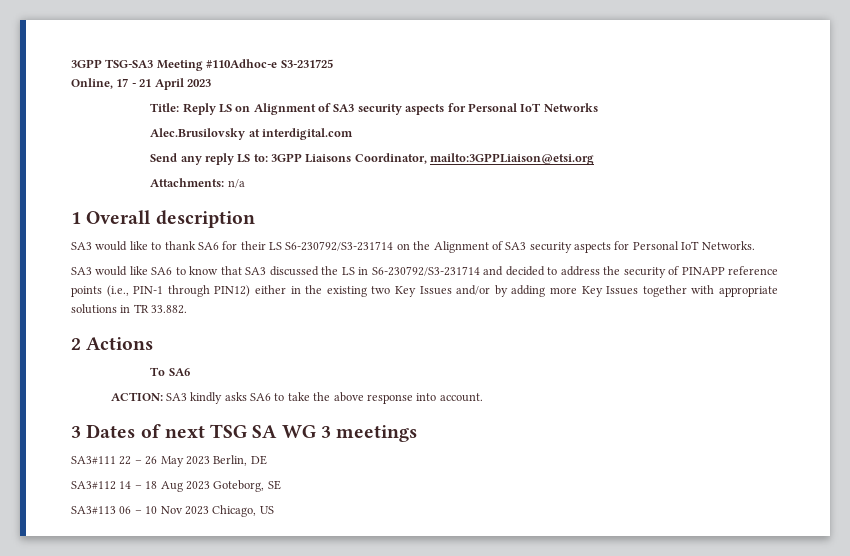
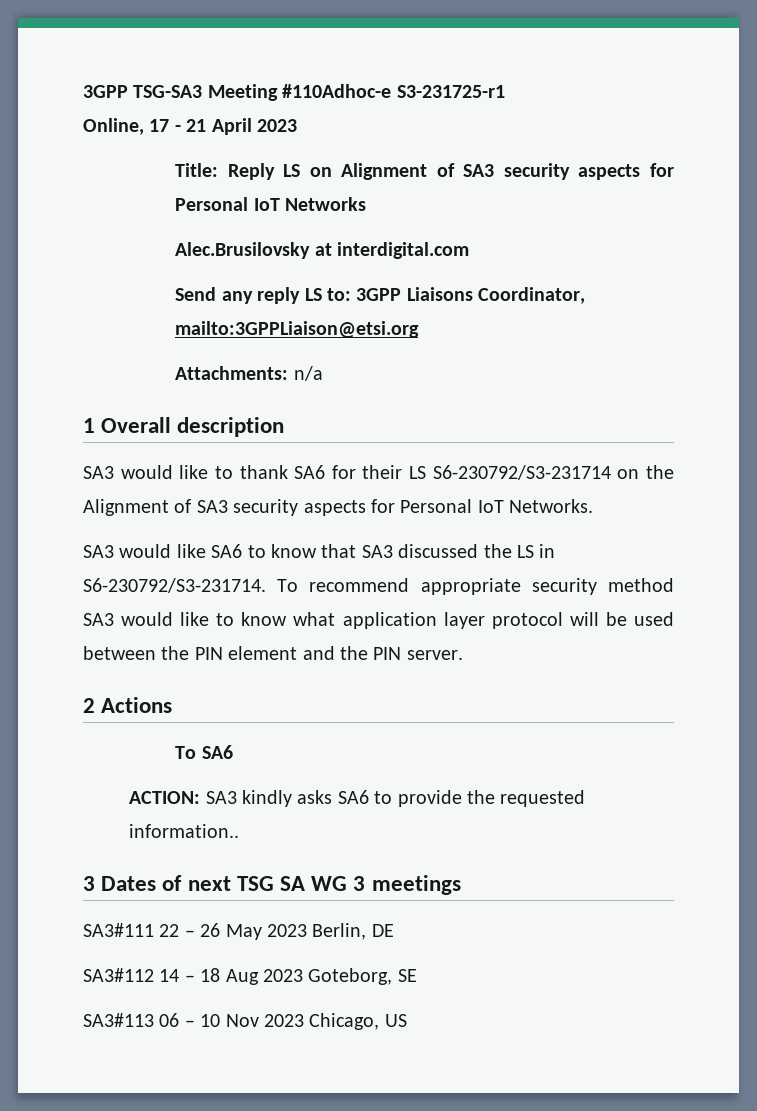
- 3GPP TSG-SA3 Meeting #110Adhoc-e S3-231725
+ 3GPP TSG-SA3 Meeting #110Adhoc-e S3-231725-r1
- SA3 would like SA6 to know that SA3 discussed the LS in S6-230792/S3-231714 and decided to address the security of PINAPP reference points (i.e., PIN-1 through PIN12) either in the existing two Key Issues and/or by adding more Key Issues together with appropriate solutions in TR 33.882.
+ SA3 would like SA6 to know that SA3 discussed the LS in S6-230792/S3-231714. To recommend appropriate security method SA3 would like to know what application layer protocol will be used between the PIN element and the PIN server.
- ACTION: SA3 kindly asks SA6 to take the above response into account.
+ ACTION: SA3 kindly asks SA6 to provide the requested information..

